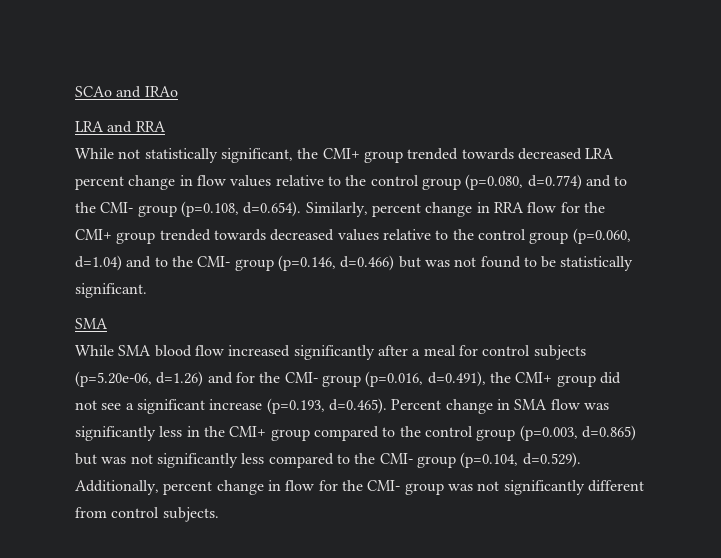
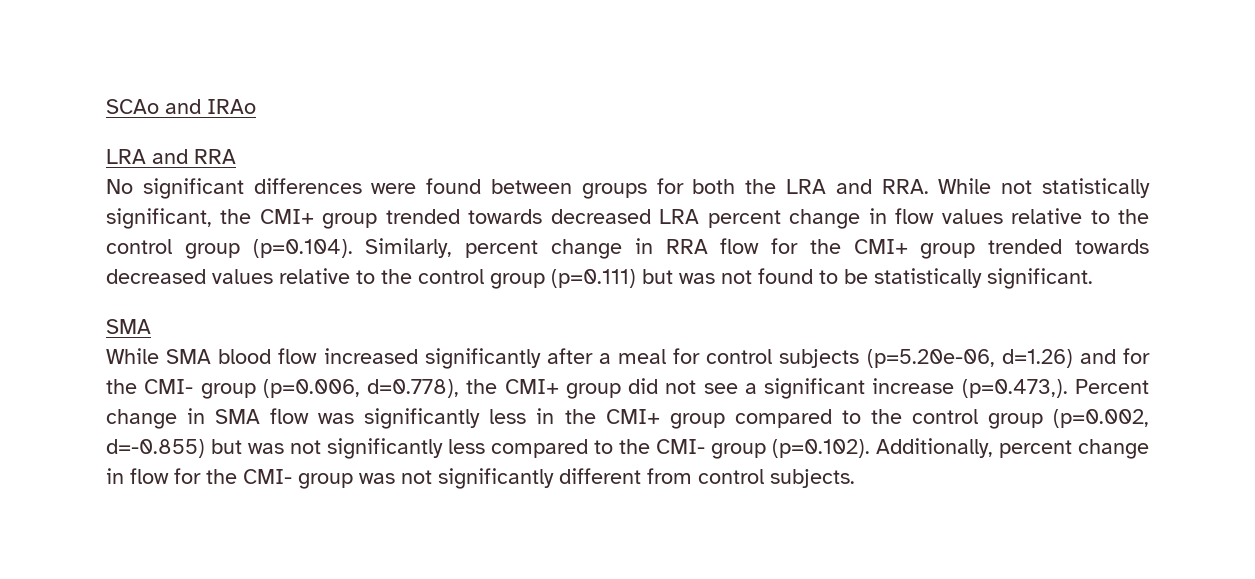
- While not statistically significant, the CMI+ group trended towards decreased LRA percent change in flow values relative to the control group (p=0.080, d=0.774) and to the CMI- group (p=0.108, d=0.654). Similarly, percent change in RRA flow for the CMI+ group trended towards decreased values relative to the control group (p=0.060, d=1.04) and to the CMI- group (p=0.146, d=0.466) but was not found to be statistically significant.
+ No significant differences were found between groups for both the LRA and RRA. While not statistically significant, the CMI+ group trended towards decreased LRA percent change in flow values relative to the control group (p=0.104). Similarly, percent change in RRA flow for the CMI+ group trended towards decreased values relative to the control group (p=0.111) but was not found to be statistically significant.
- While SMA blood flow increased significantly after a meal for control subjects (p=5.20e-06, d=1.26) and for the CMI- group (p=0.016, d=0.491), the CMI+ group did not see a significant increase (p=0.193, d=0.465). Percent change in SMA flow was significantly less in the CMI+ group compared to the control group (p=0.003, d=0.865) but was not significantly less compared to the CMI- group (p=0.104, d=0.529). Additionally, percent change in flow for the CMI- group was not significantly different from control subjects.
+ While SMA blood flow increased significantly after a meal for control subjects (p=5.20e-06, d=1.26) and for the CMI- group (p=0.006, d=0.778), the CMI+ group did not see a significant increase (p=0.473,). Percent change in SMA flow was significantly less in the CMI+ group compared to the control group (p=0.002, d=-0.855) but was not significantly less compared to the CMI- group (p=0.102). Additionally, percent change in flow for the CMI- group was not significantly different from control subjects.

